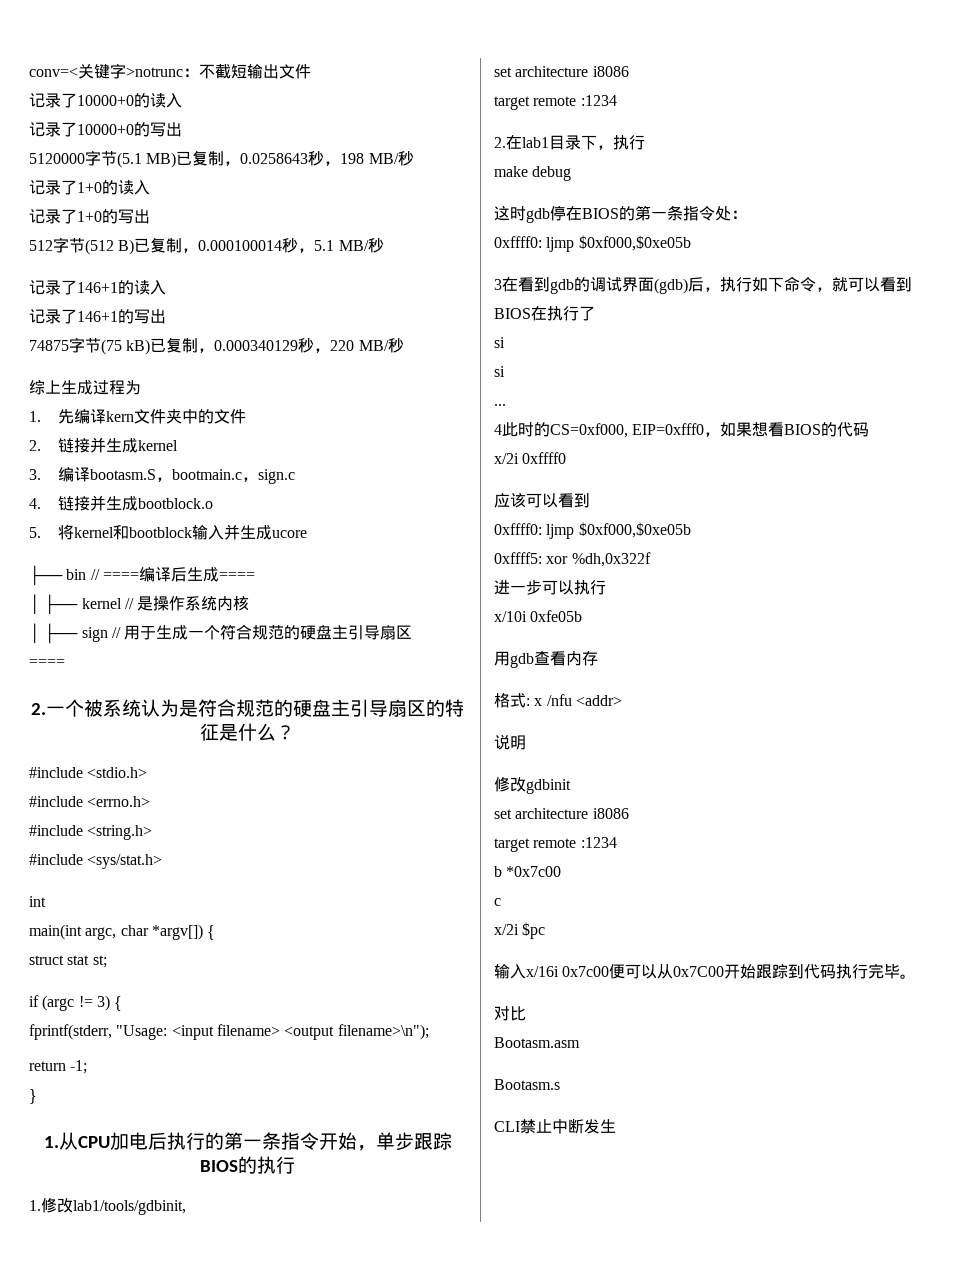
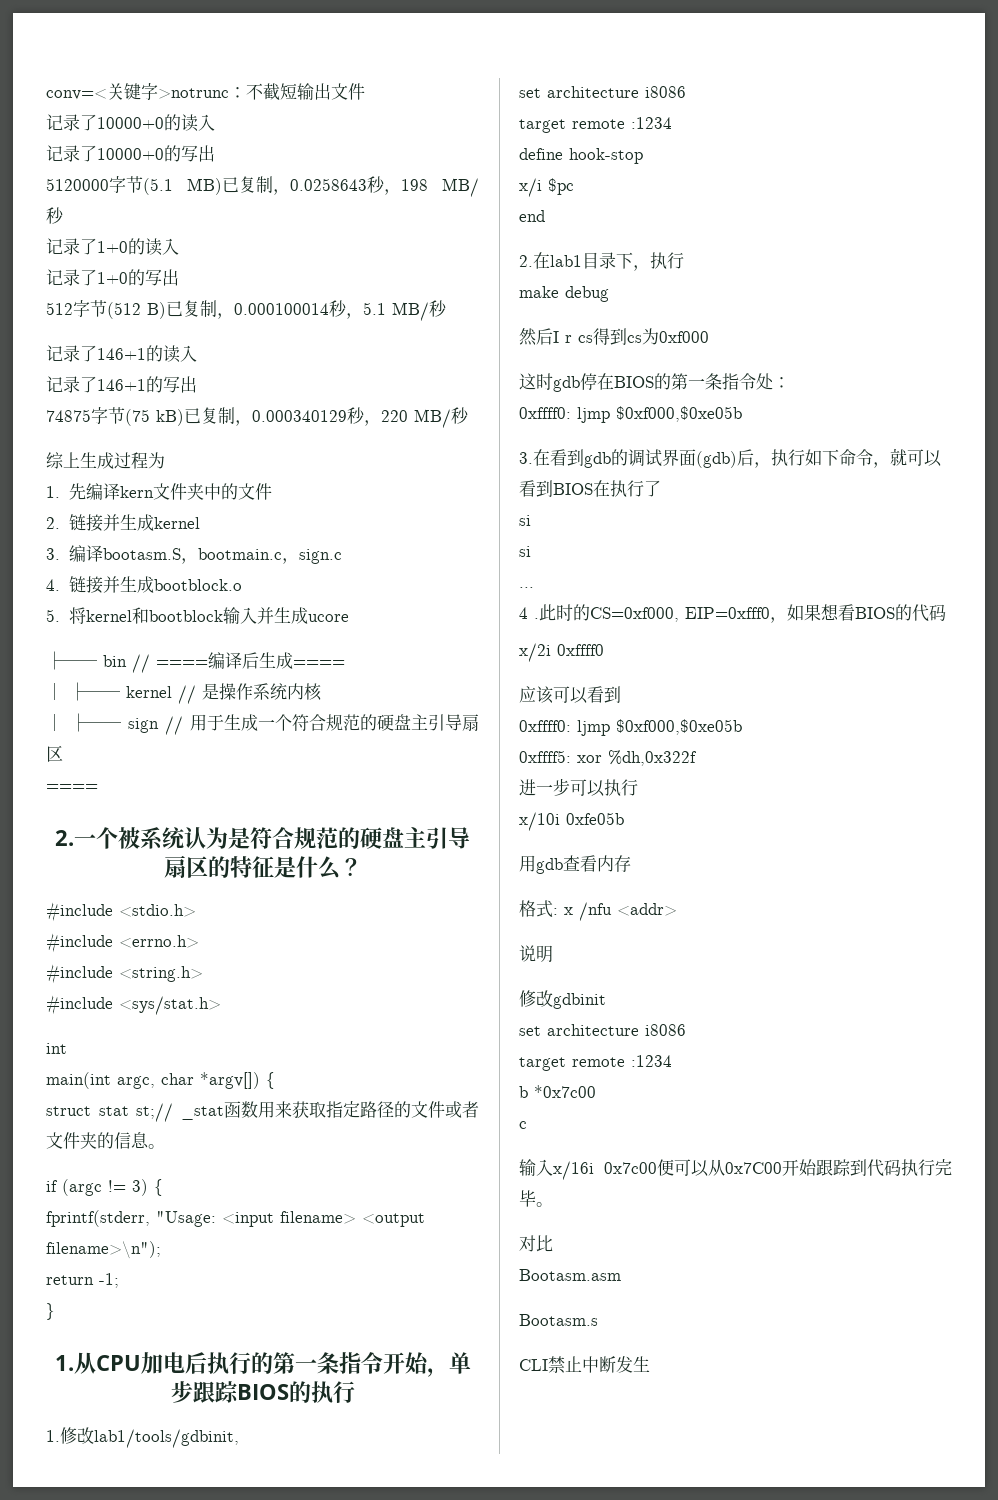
- struct stat st;
+ struct stat st;// _stat函数用来获取指定路径的文件或者文件夹的信息。
+ define hook-stop
+ x/i $pc
+ end
+ 然后I r cs得到cs为0xf000
- 3在看到gdb的调试界面(gdb)后，执行如下命令，就可以看到BIOS在执行了
+ 3.在看到gdb的调试界面(gdb)后，执行如下命令，就可以看到BIOS在执行了
- 4此时的CS=0xf000, EIP=0xfff0，如果想看BIOS的代码
+ 4 .此时的CS=0xf000, EIP=0xfff0，如果想看BIOS的代码
- x/2i $pc

